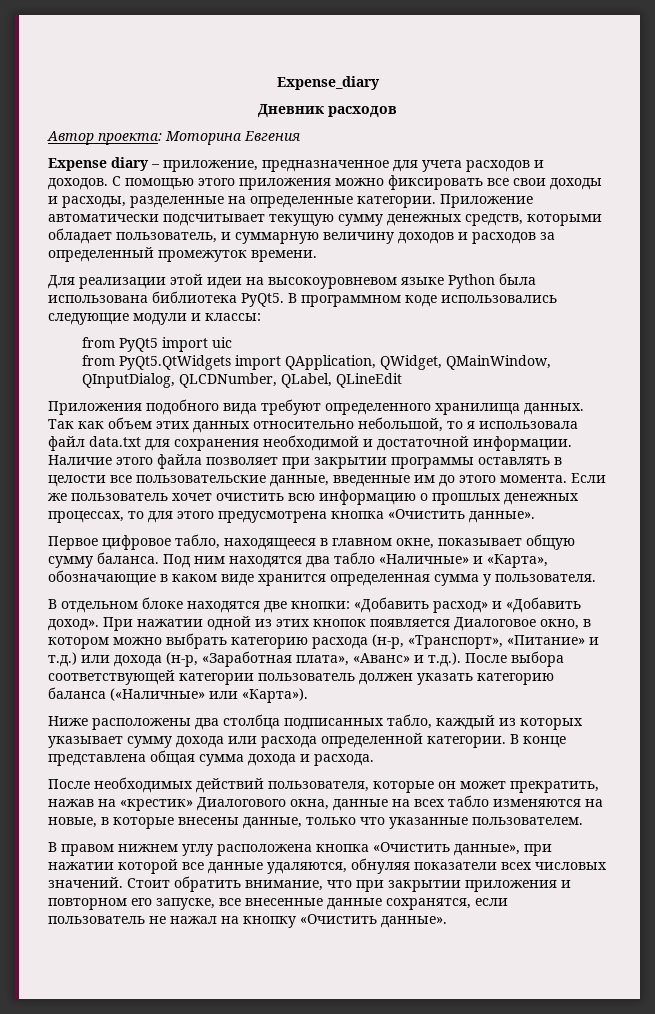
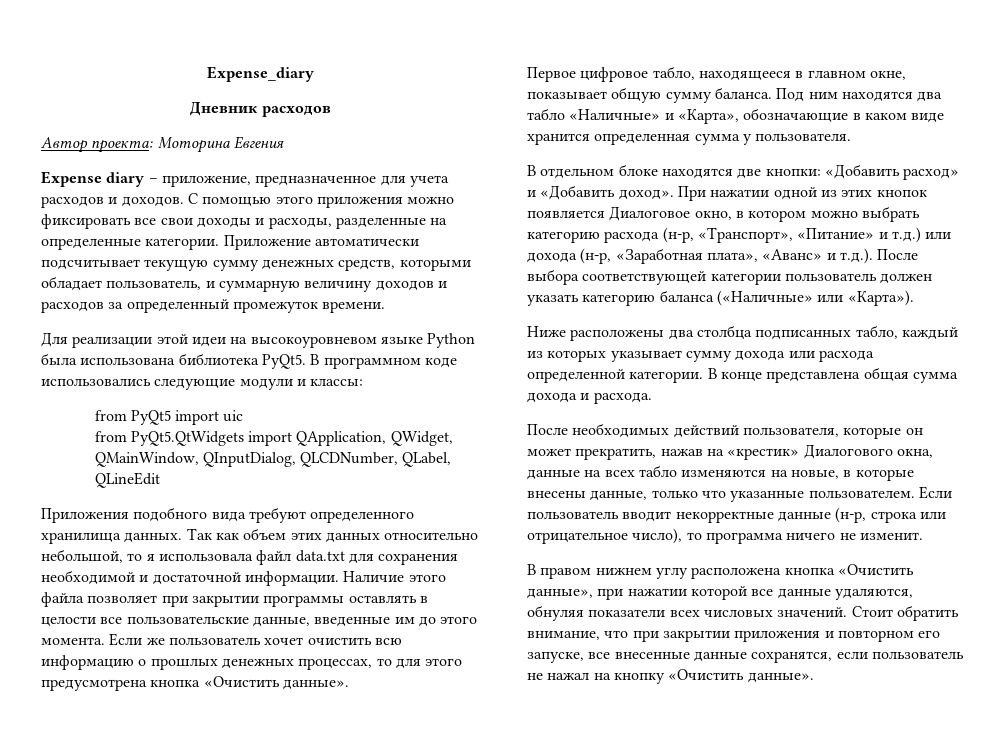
+ Если пользователь вводит некорректные данные (н-р, строка или отрицательное число), то программа ничего не изменит.

